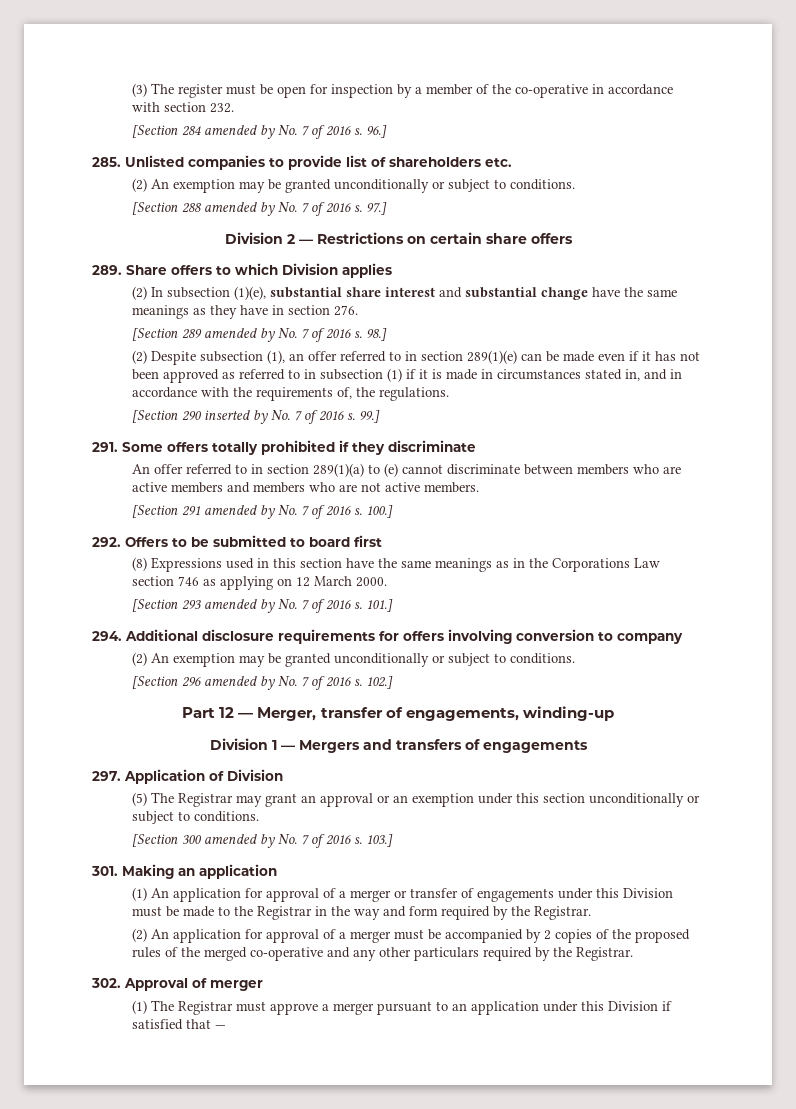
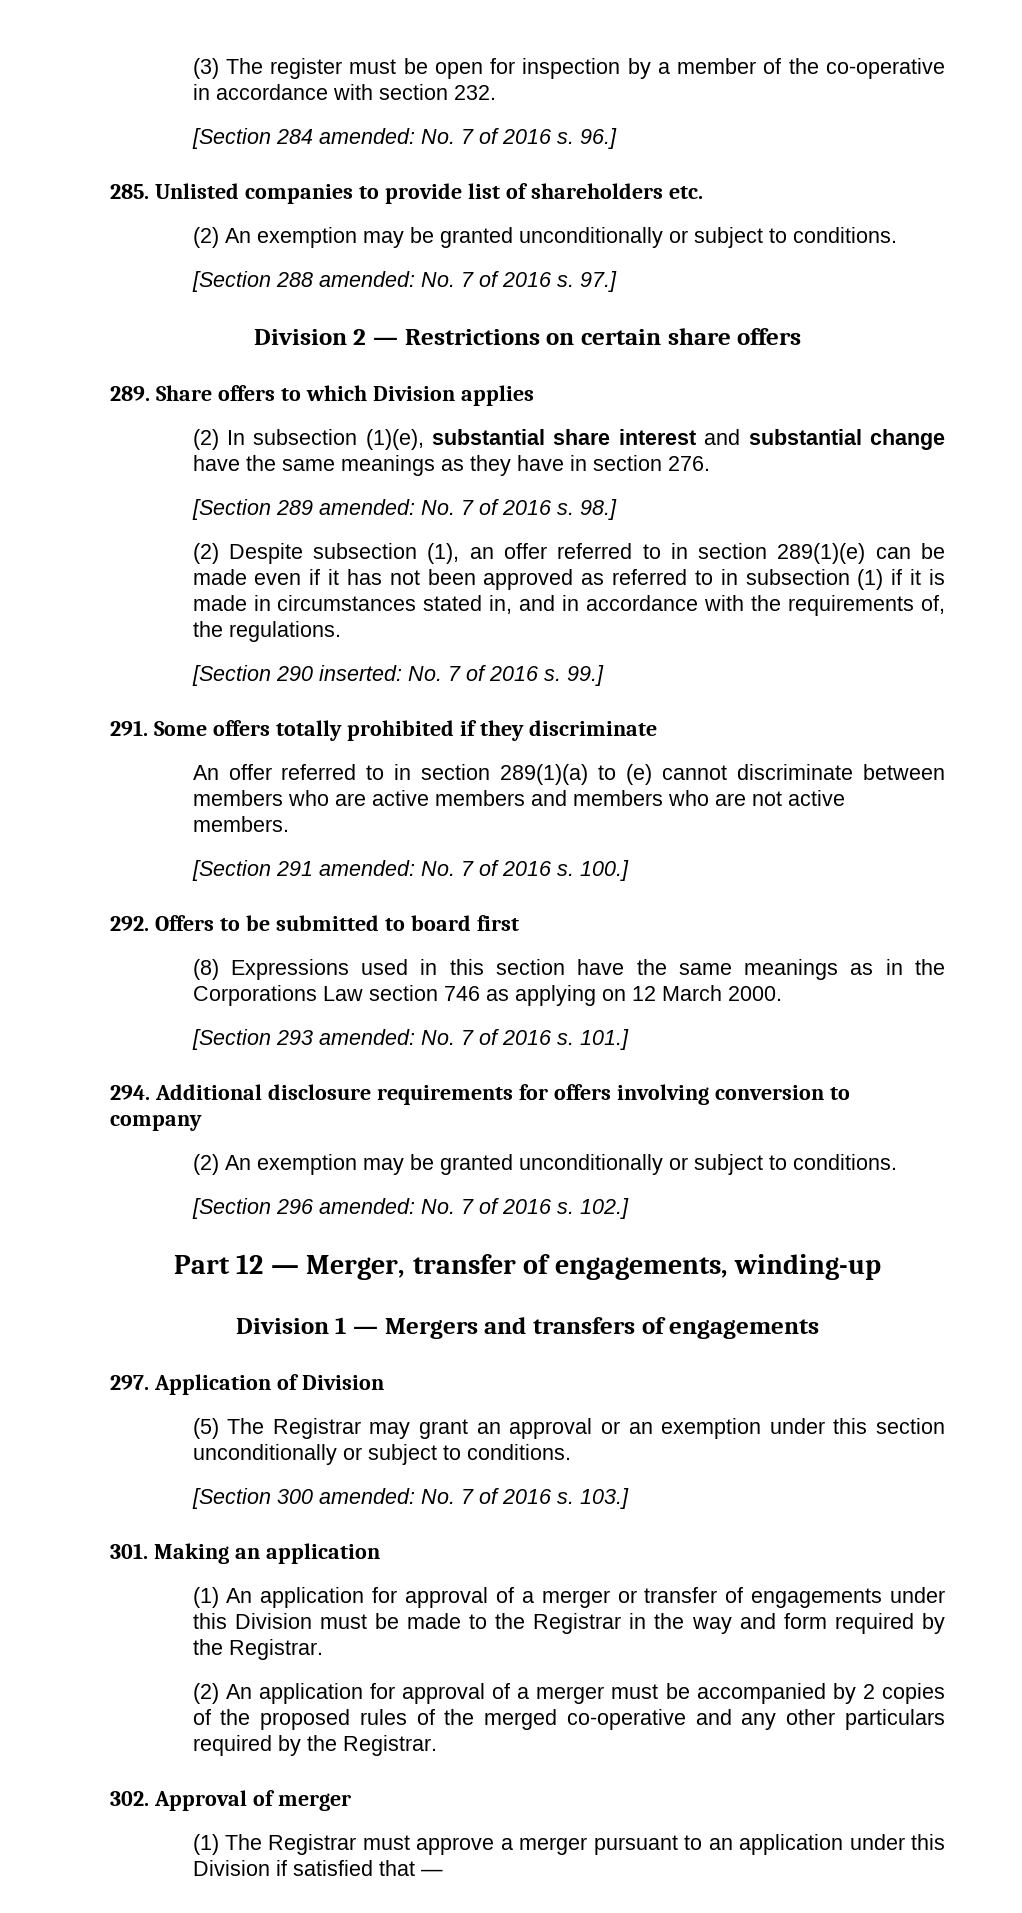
- [Section 284 amended by No. 7 of 2016 s.
+ [Section 284 amended: No. 7 of 2016 s.
- [Section 288 amended by No. 7 of 2016 s.
+ [Section 288 amended: No. 7 of 2016 s.
- [Section 289 amended by No. 7 of 2016 s.
+ [Section 289 amended: No. 7 of 2016 s.
- [Section 290 inserted by No. 7 of 2016 s.
+ [Section 290 inserted: No. 7 of 2016 s.
- [Section 291 amended by No. 7 of 2016 s.
+ [Section 291 amended: No. 7 of 2016 s.
- [Section 293 amended by No. 7 of 2016 s.
+ [Section 293 amended: No. 7 of 2016 s.
- [Section 296 amended by No. 7 of 2016 s.
+ [Section 296 amended: No. 7 of 2016 s.
- [Section 300 amended by No. 7 of 2016 s.
+ [Section 300 amended: No. 7 of 2016 s.

